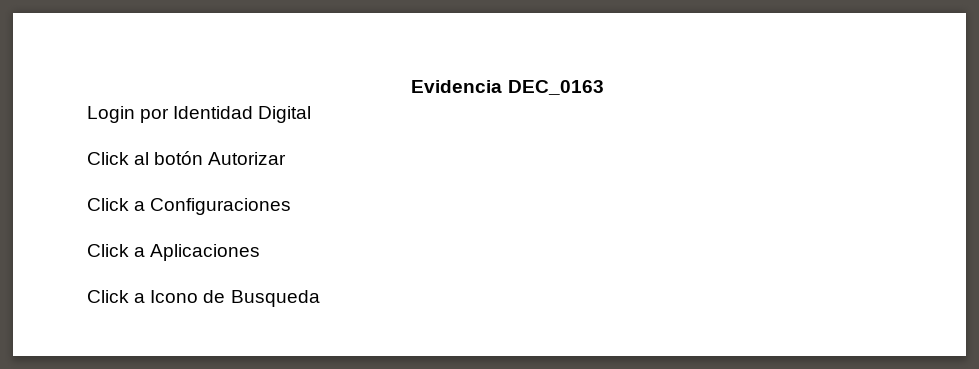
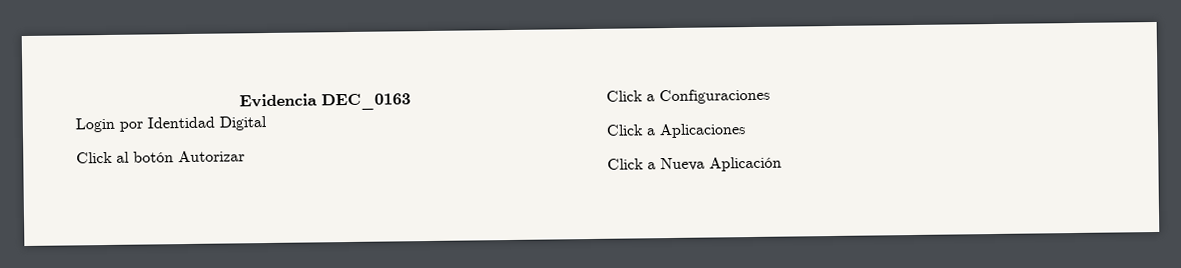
- Click a Icono de Busqueda
+ Click a Nueva Aplicación

